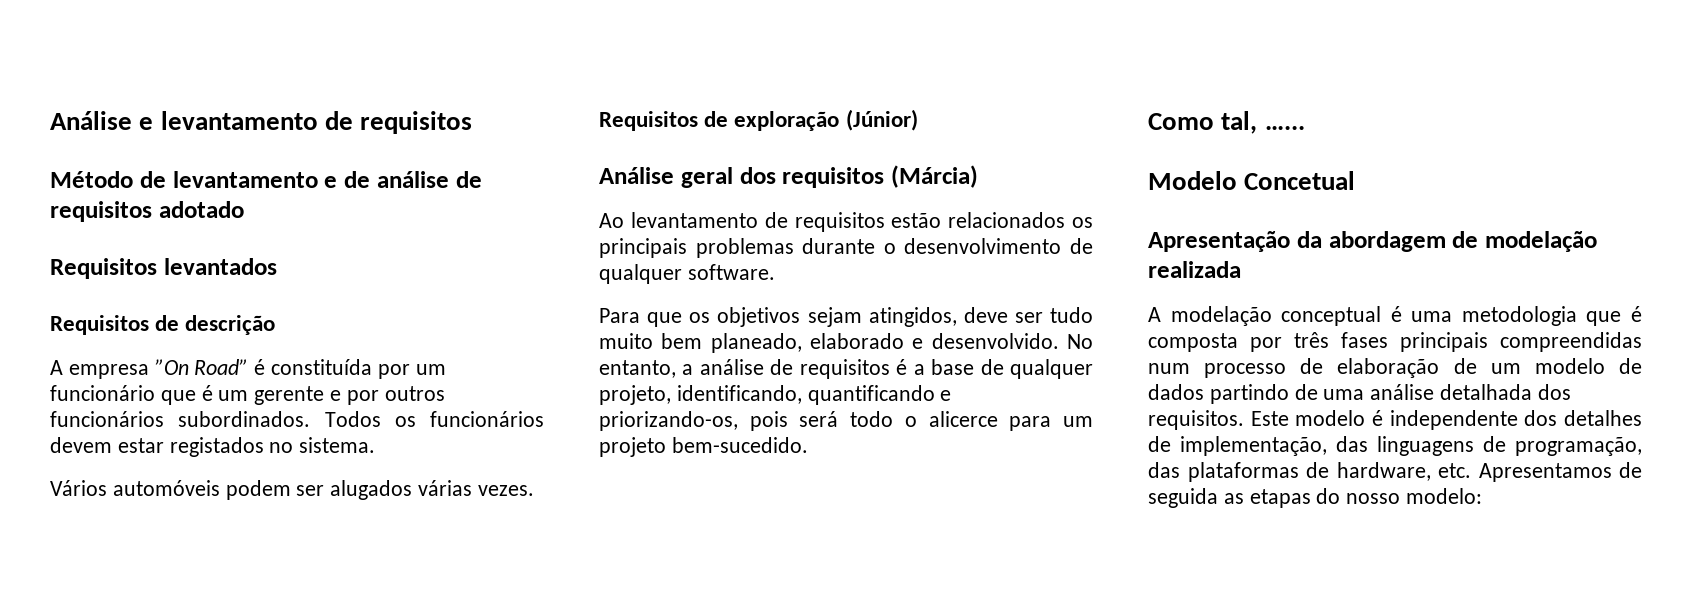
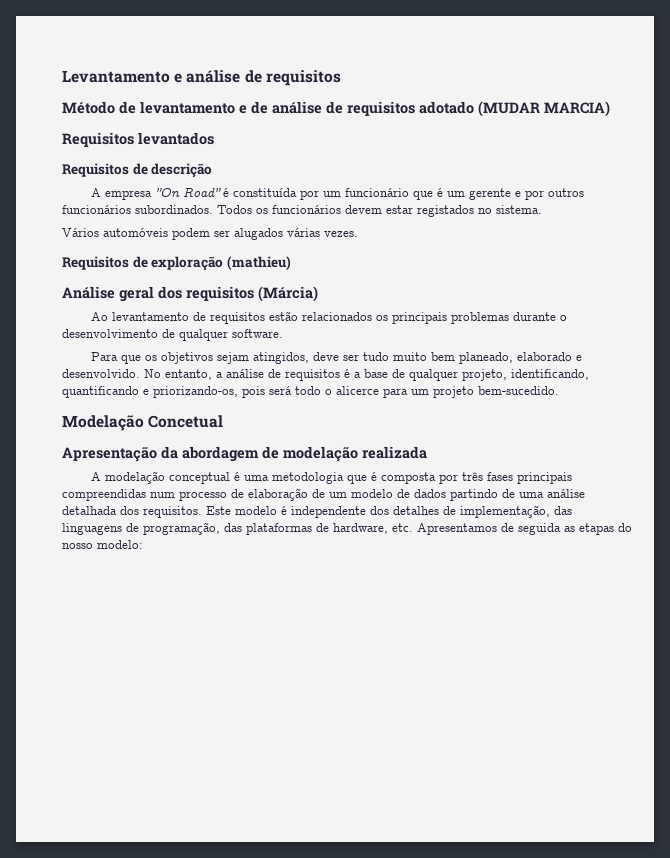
- Análise e levantamento de requisitos
+ Levantamento e análise de requisitos
- Método de levantamento e de análise de requisitos adotado
+ Método de levantamento e de análise de requisitos adotado (MUDAR MARCIA)
- Requisitos de exploração (Júnior)
+ Requisitos de exploração (mathieu)
- Como tal, …...
- Modelo Concetual
+ Modelação Concetual

